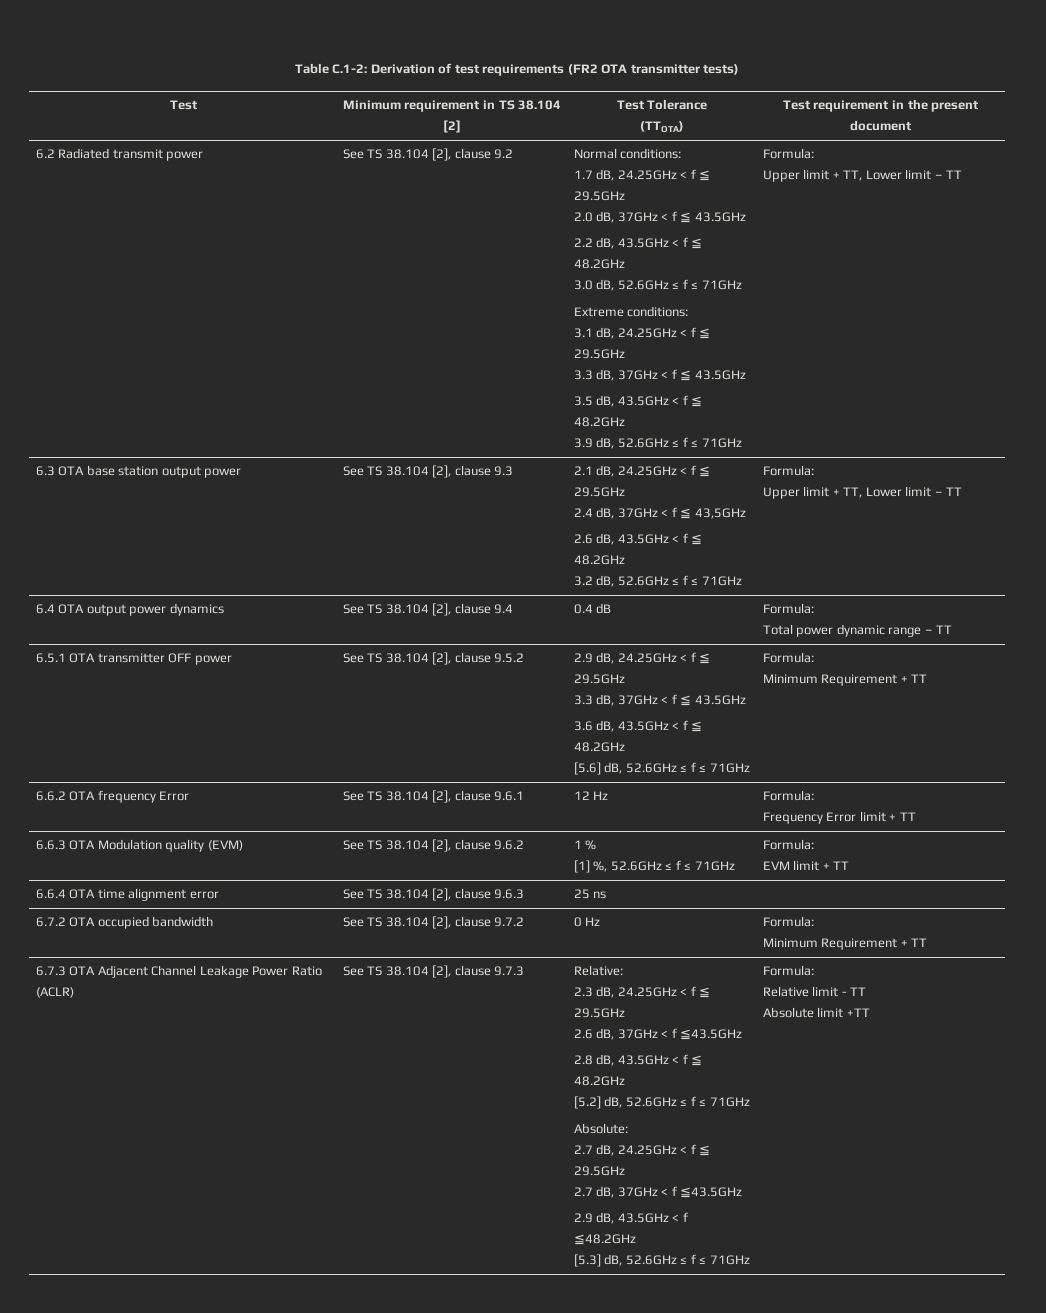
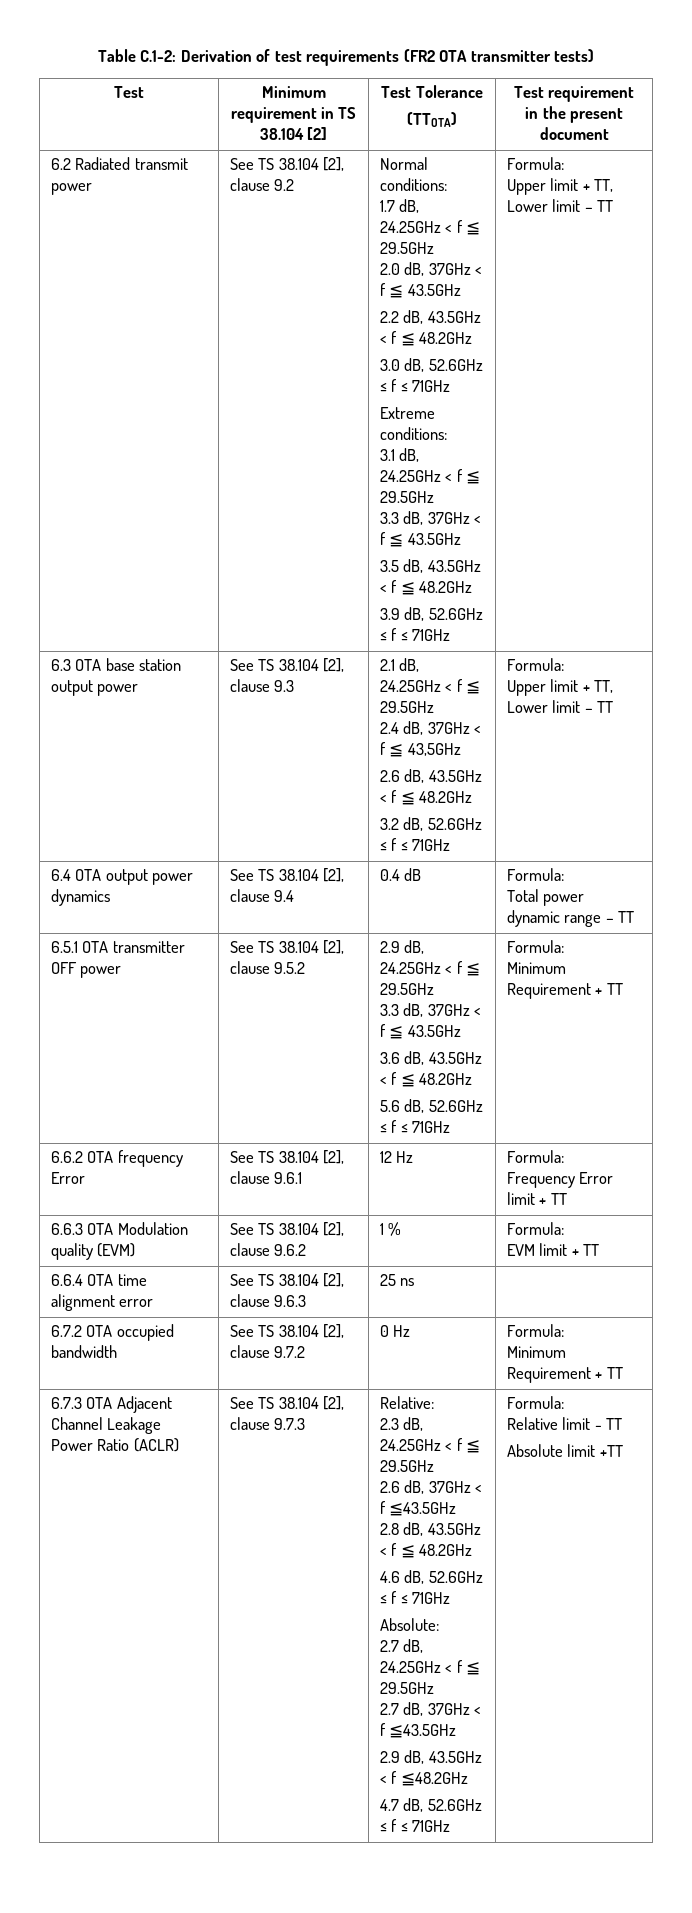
- [5.6] dB, 52.6GHz ≤ f ≤ 71GHz
+ 5.6 dB, 52.6GHz ≤ f ≤ 71GHz
- 6.6.3 OTA Modulation quality (EVM) | See TS 38.104 [2], clause 9.6.2 | 1 %
- [1] %, 52.6GHz ≤ f ≤ 71GHz | Formula:
+ 6.6.3 OTA Modulation quality (EVM) | See TS 38.104 [2], clause 9.6.2 | 1 % | Formula:
- [5.2] dB, 52.6GHz ≤ f ≤ 71GHz
+ 4.6 dB, 52.6GHz ≤ f ≤ 71GHz
- [5.3] dB, 52.6GHz ≤ f ≤ 71GHz
+ 4.7 dB, 52.6GHz ≤ f ≤ 71GHz

